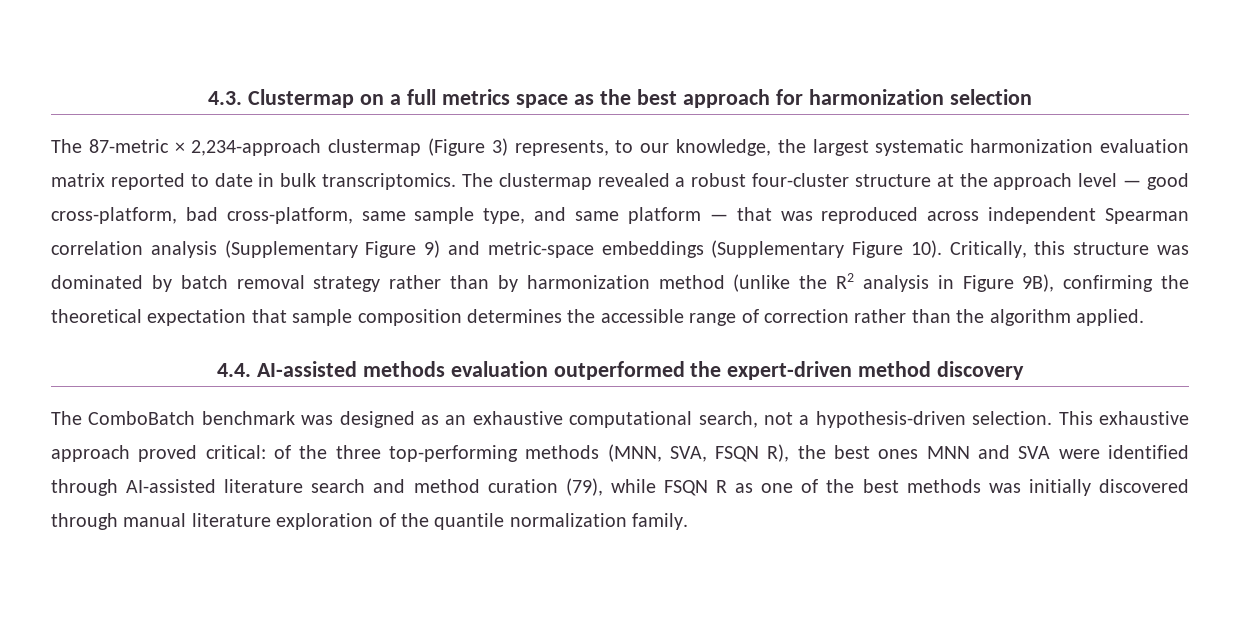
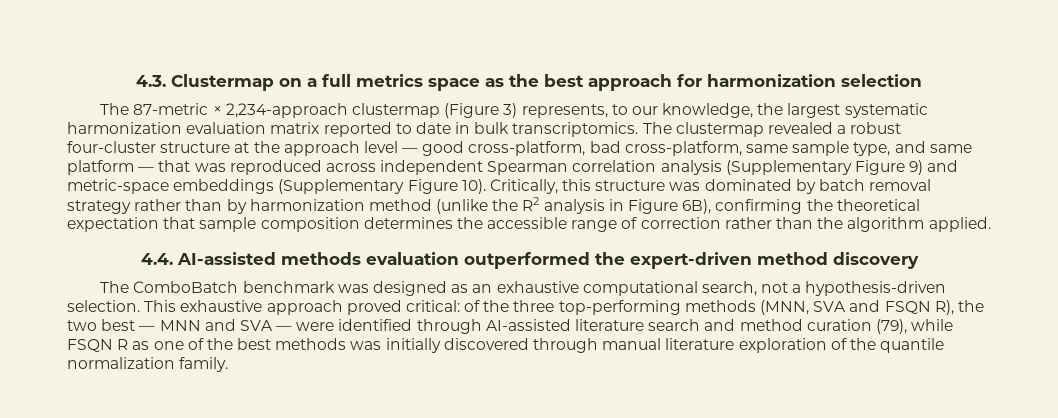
- Critically, this structure was dominated by batch removal strategy rather than by harmonization method (unlike the R2 analysis in Figure 9B), confirming the theoretical expectation that sample composition determines the accessible range of correction rather than the algorithm applied.
+ Critically, this structure was dominated by batch removal strategy rather than by harmonization method (unlike the R2 analysis in Figure 6B), confirming the theoretical expectation that sample composition determines the accessible range of correction rather than the algorithm applied.
- This exhaustive approach proved critical: of the three top-performing methods (MNN, SVA, FSQN R), the best ones MNN and SVA were identified through AI-assisted literature search and method curation (79), while FSQN R as one of the best methods was initially discovered through manual literature exploration of the quantile normalization family.
+ This exhaustive approach proved critical: of the three top-performing methods (MNN, SVA and FSQN R), the two best — MNN and SVA — were identified through AI-assisted literature search and method curation (79), while FSQN R as one of the best methods was initially discovered through manual literature exploration of the quantile normalization family.

